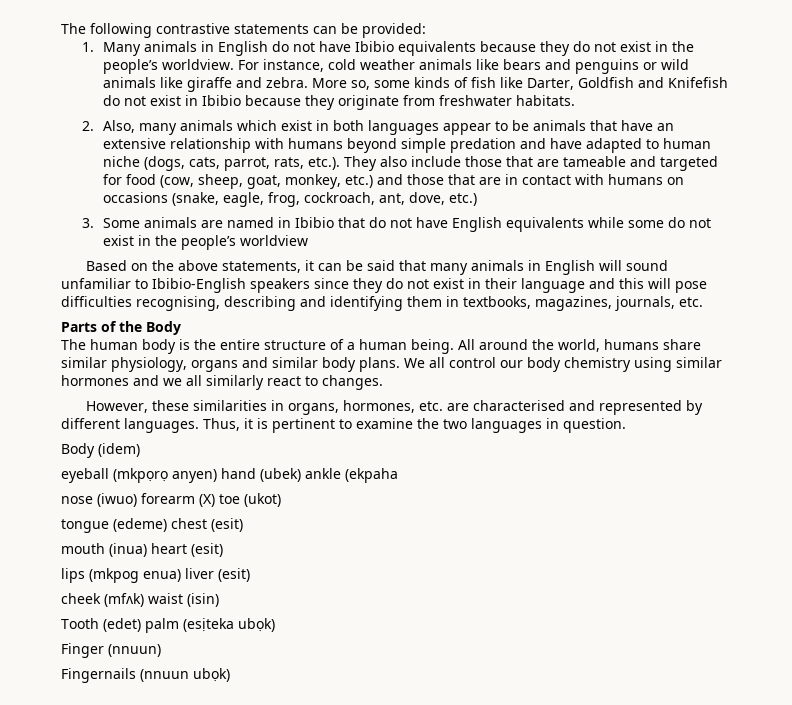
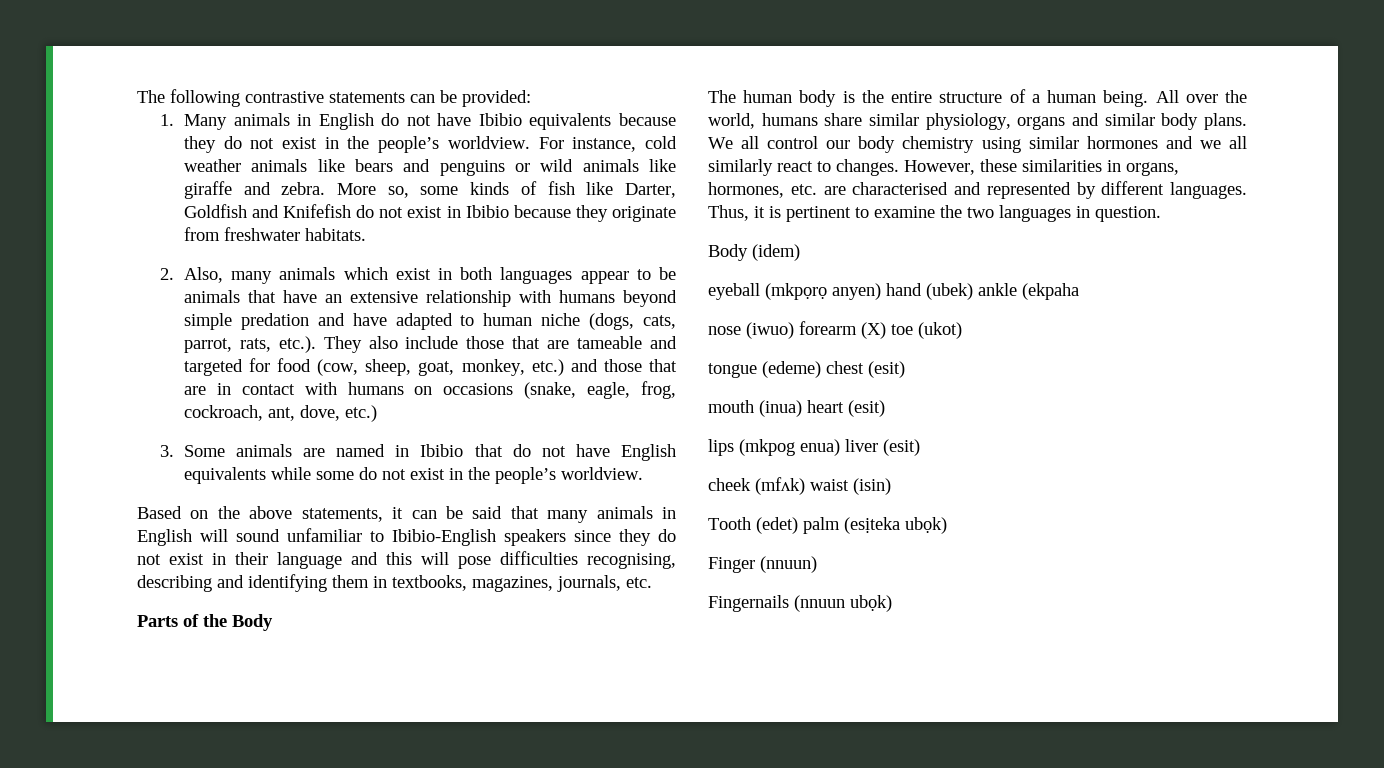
- 3. Some animals are named in Ibibio that do not have English equivalents while some do not exist in the people’s worldview
+ 3. Some animals are named in Ibibio that do not have English equivalents while some do not exist in the people’s worldview.
- All around the world, humans share similar physiology, organs and similar body plans.
+ All over the world, humans share similar physiology, organs and similar body plans.
- We all control our body chemistry using similar hormones and we all similarly react to changes.
- However, these similarities in organs, hormones, etc. are characterised and represented by different languages.
+ We all control our body chemistry using similar hormones and we all similarly react to changes. However, these similarities in organs, hormones, etc. are characterised and represented by different languages.

